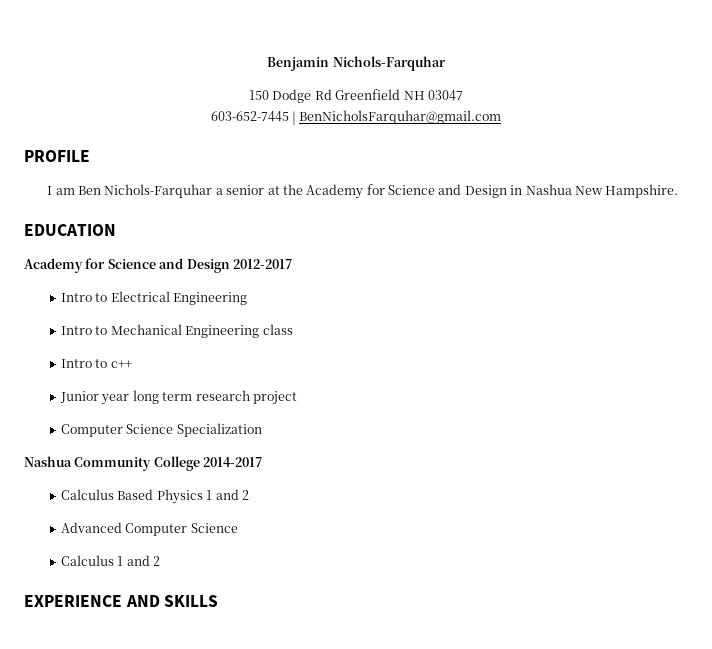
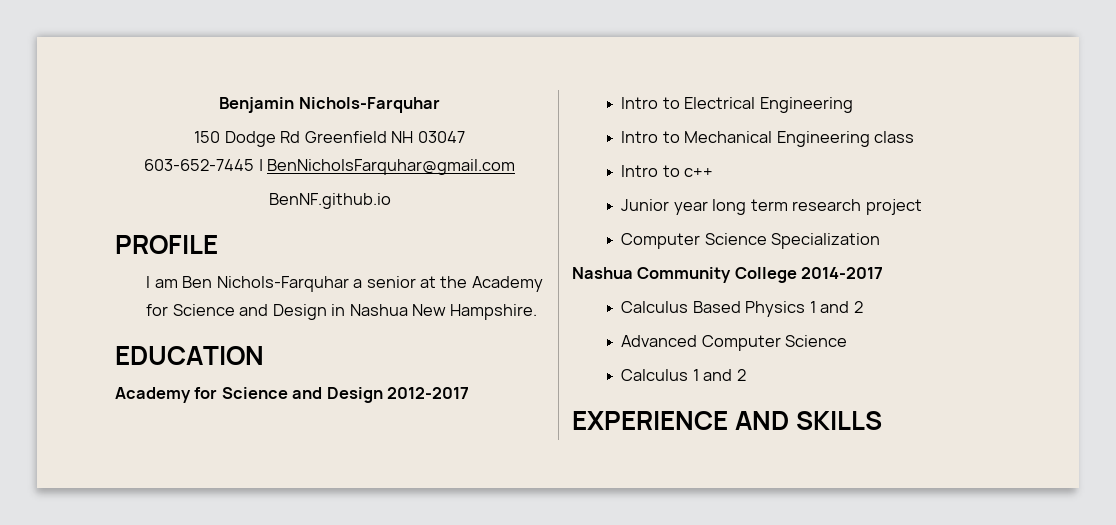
+ BenNF.github.io

